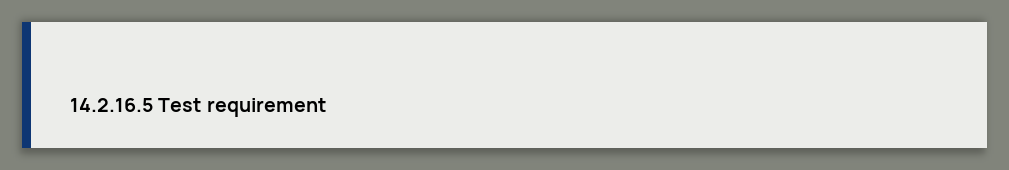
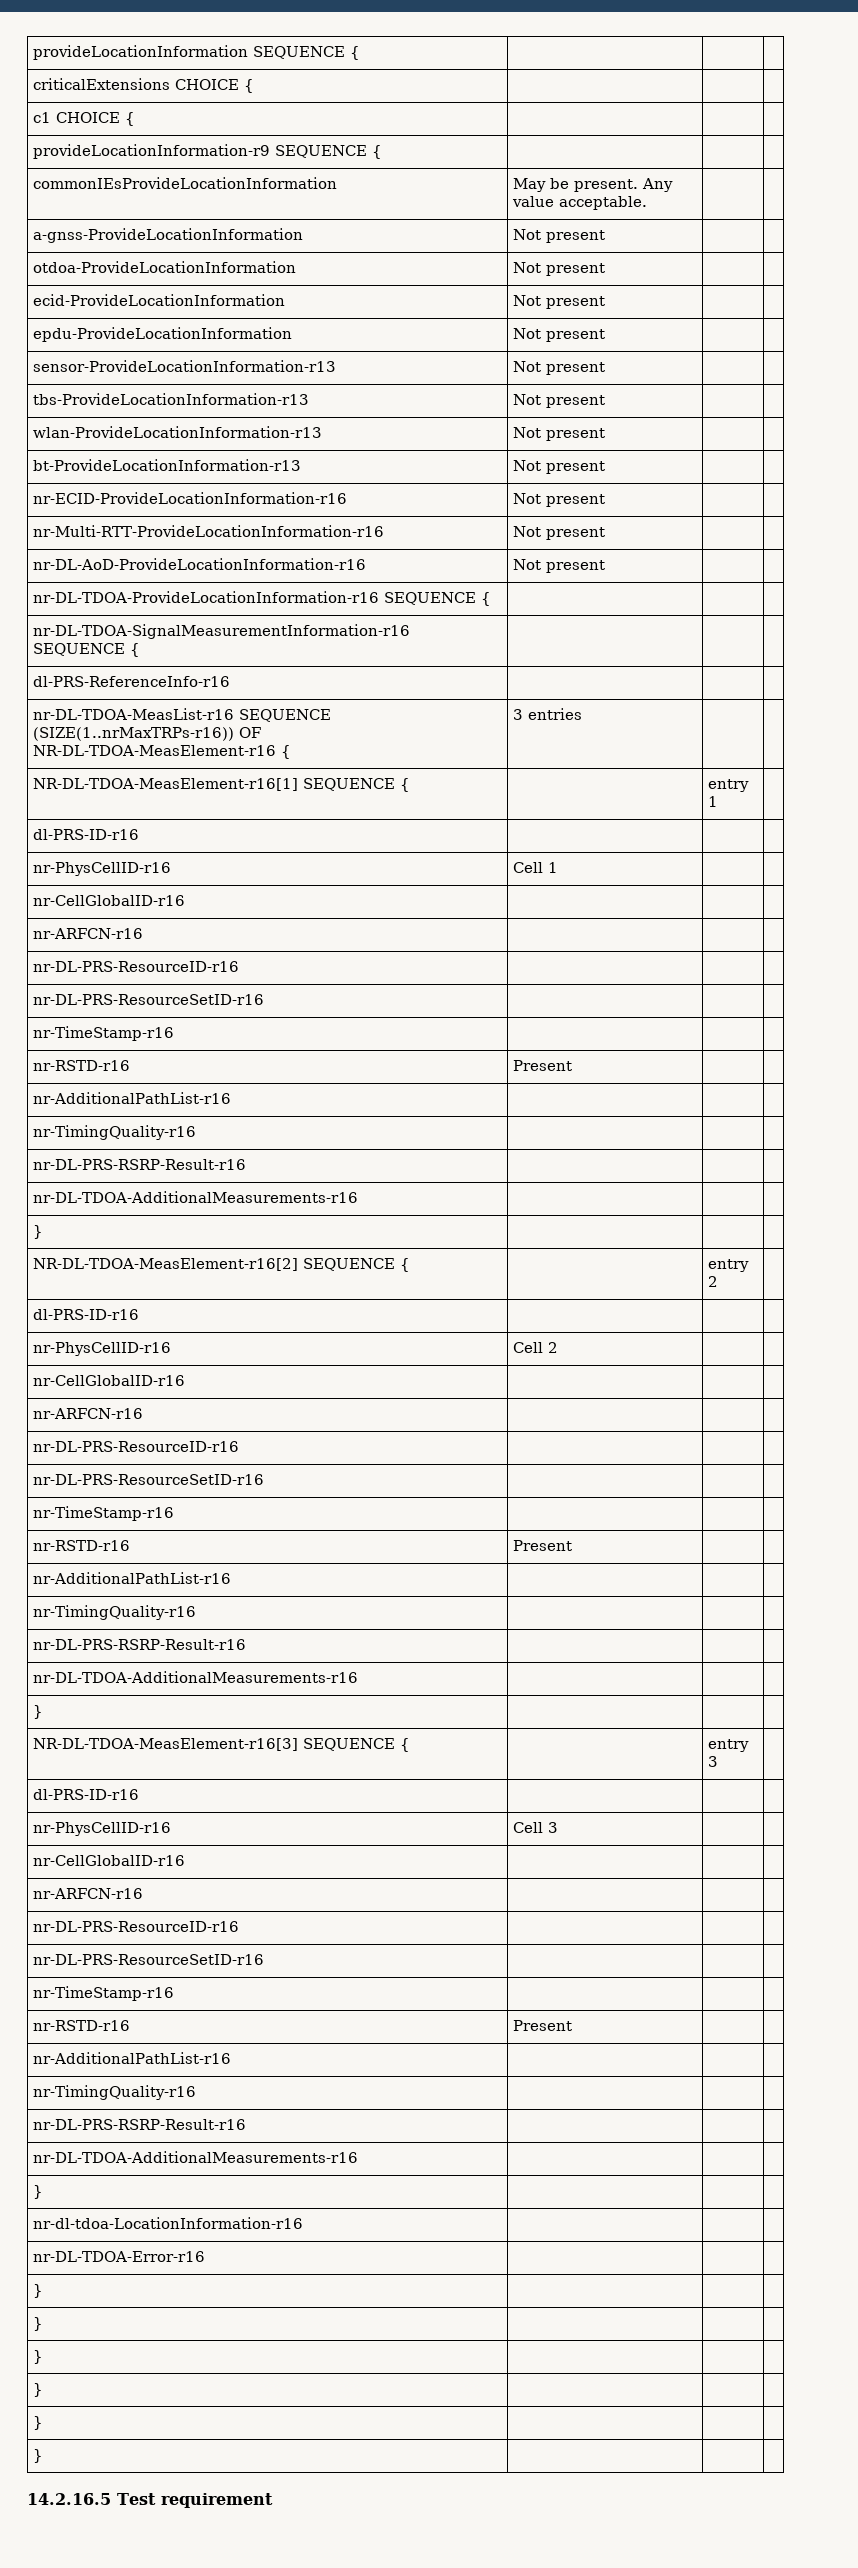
+ provideLocationInformation SEQUENCE { | | |
+ criticalExtensions CHOICE { | | |
+ c1 CHOICE { | | |
+ provideLocationInformation-r9 SEQUENCE { | | |
+ commonIEsProvideLocationInformation | May be present. Any value acceptable. | |
+ a-gnss-ProvideLocationInformation | Not present | |
+ otdoa-ProvideLocationInformation | Not present | |
+ ecid-ProvideLocationInformation | Not present | |
+ epdu-ProvideLocationInformation | Not present | |
+ sensor-ProvideLocationInformation-r13 | Not present | |
+ tbs-ProvideLocationInformation-r13 | Not present | |
+ wlan-ProvideLocationInformation-r13 | Not present | |
+ bt-ProvideLocationInformation-r13 | Not present | |
+ nr-ECID-ProvideLocationInformation-r16 | Not present | |
+ nr-Multi-RTT-ProvideLocationInformation-r16 | Not present | |
+ nr-DL-AoD-ProvideLocationInformation-r16 | Not present | |
+ nr-DL-TDOA-ProvideLocationInformation-r16 SEQUENCE { | | |
+ nr-DL-TDOA-SignalMeasurementInformation-r16 SEQUENCE { | | |
+ dl-PRS-ReferenceInfo-r16 | | |
+ nr-DL-TDOA-MeasList-r16 SEQUENCE (SIZE(1..nrMaxTRPs-r16)) OF NR-DL-TDOA-MeasElement-r16 { | 3 entries | |
+ NR-DL-TDOA-MeasElement-r16[1] SEQUENCE { | | entry 1 |
+ dl-PRS-ID-r16 | | |
+ nr-PhysCellID-r16 | Cell 1 | |
+ nr-CellGlobalID-r16 | | |
+ nr-ARFCN-r16 | | |
+ nr-DL-PRS-ResourceID-r16 | | |
+ nr-DL-PRS-ResourceSetID-r16 | | |
+ nr-TimeStamp-r16 | | |
+ nr-RSTD-r16 | Present | |
+ nr-AdditionalPathList-r16 | | |
+ nr-TimingQuality-r16 | | |
+ nr-DL-PRS-RSRP-Result-r16 | | |
+ nr-DL-TDOA-AdditionalMeasurements-r16 | | |
+ } | | |
+ NR-DL-TDOA-MeasElement-r16[2] SEQUENCE { | | entry 2 |
+ dl-PRS-ID-r16 | | |
+ nr-PhysCellID-r16 | Cell 2 | |
+ nr-CellGlobalID-r16 | | |
+ nr-ARFCN-r16 | | |
+ nr-DL-PRS-ResourceID-r16 | | |
+ nr-DL-PRS-ResourceSetID-r16 | | |
+ nr-TimeStamp-r16 | | |
+ nr-RSTD-r16 | Present | |
+ nr-AdditionalPathList-r16 | | |
+ nr-TimingQuality-r16 | | |
+ nr-DL-PRS-RSRP-Result-r16 | | |
+ nr-DL-TDOA-AdditionalMeasurements-r16 | | |
+ } | | |
+ NR-DL-TDOA-MeasElement-r16[3] SEQUENCE { | | entry 3 |
+ dl-PRS-ID-r16 | | |
+ nr-PhysCellID-r16 | Cell 3 | |
+ nr-CellGlobalID-r16 | | |
+ nr-ARFCN-r16 | | |
+ nr-DL-PRS-ResourceID-r16 | | |
+ nr-DL-PRS-ResourceSetID-r16 | | |
+ nr-TimeStamp-r16 | | |
+ nr-RSTD-r16 | Present | |
+ nr-AdditionalPathList-r16 | | |
+ nr-TimingQuality-r16 | | |
+ nr-DL-PRS-RSRP-Result-r16 | | |
+ nr-DL-TDOA-AdditionalMeasurements-r16 | | |
+ } | | |
+ nr-dl-tdoa-LocationInformation-r16 | | |
+ nr-DL-TDOA-Error-r16 | | |
+ } | | |
+ } | | |
+ } | | |
+ } | | |
+ } | | |
+ } | | |

